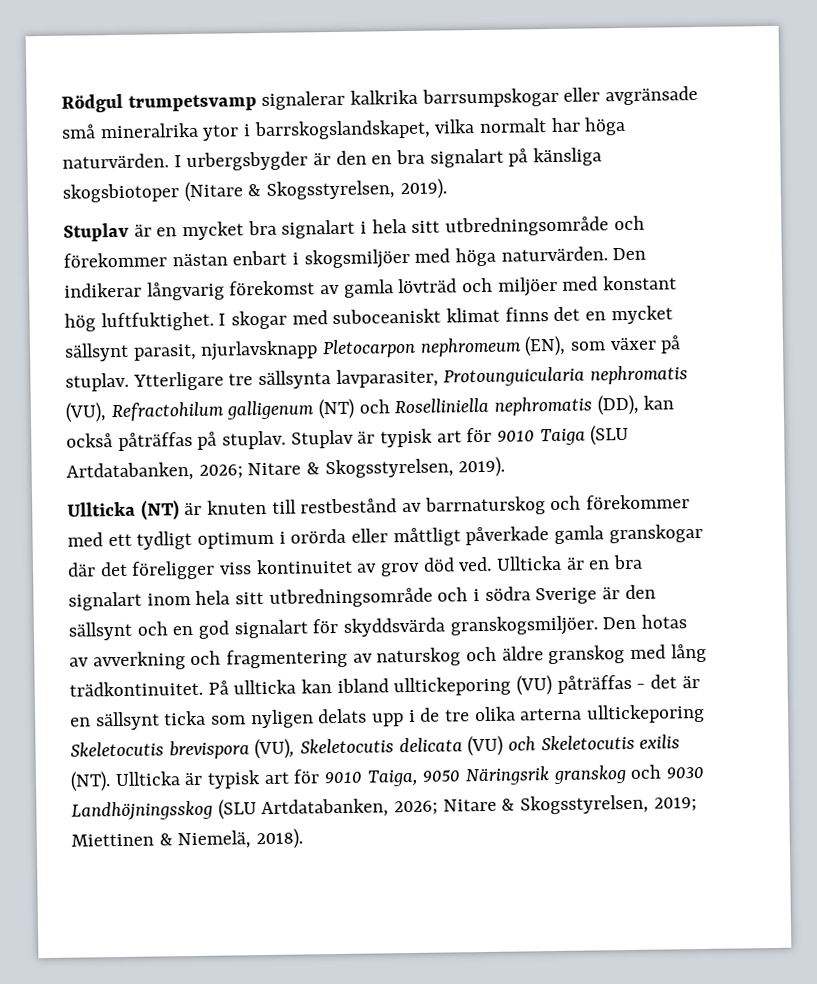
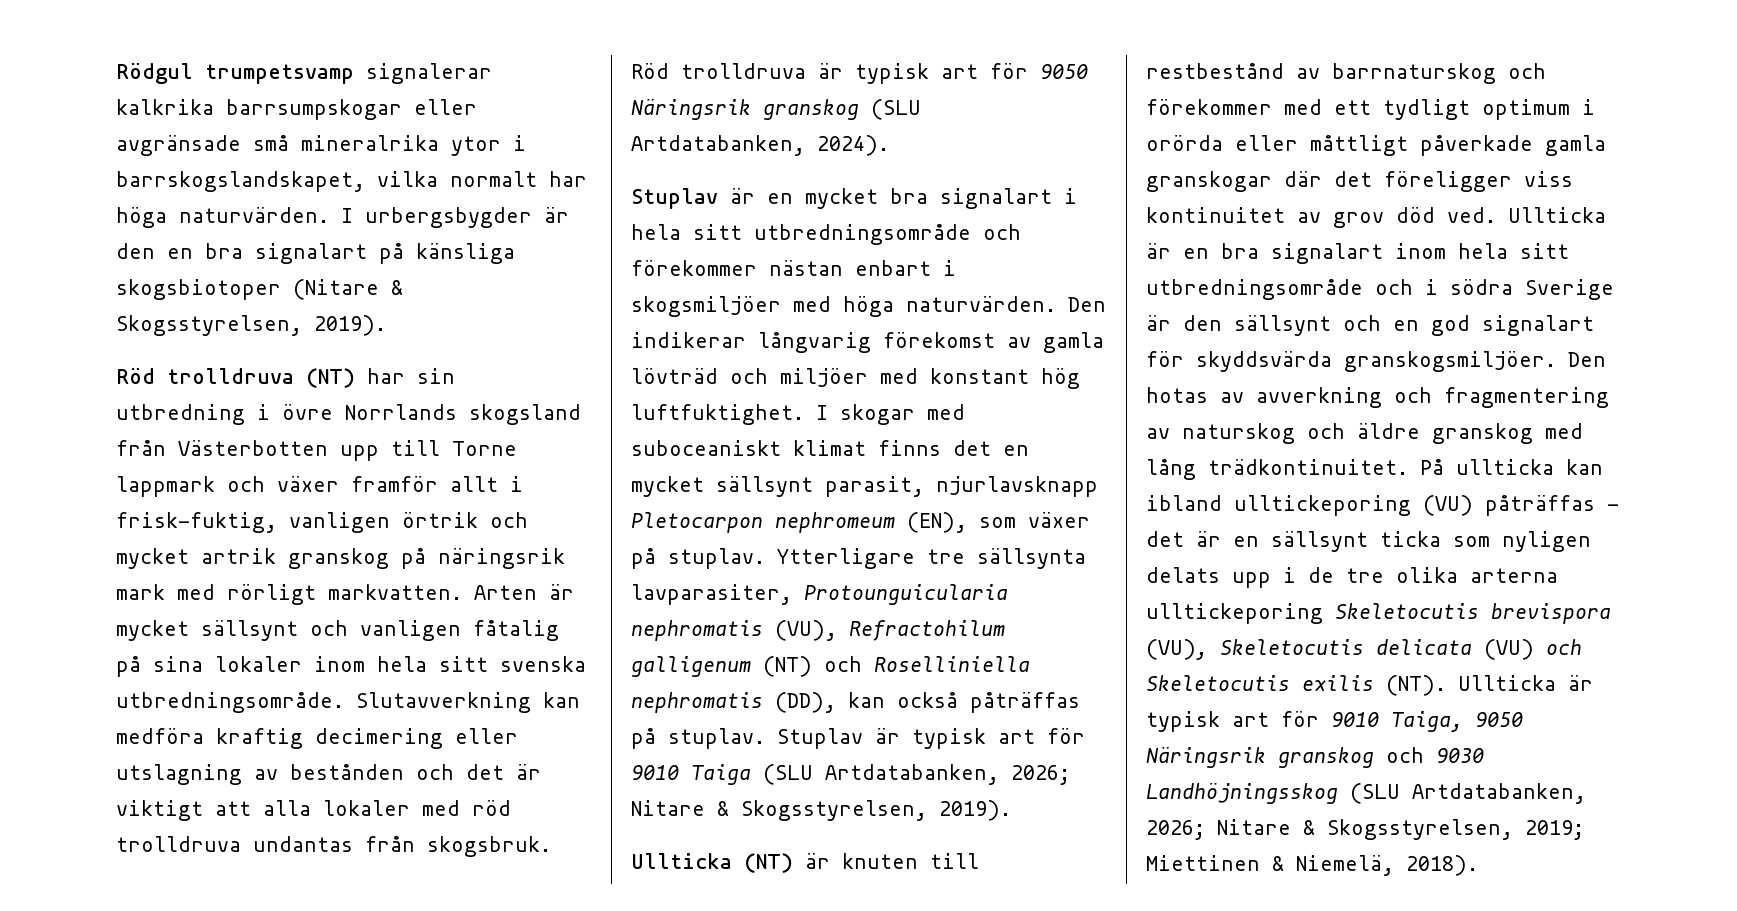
+ Röd trolldruva (NT) har sin utbredning i övre Norrlands skogsland från Västerbotten upp till Torne lappmark och växer framför allt i frisk-fuktig, vanligen örtrik och mycket artrik granskog på näringsrik mark med rörligt markvatten. Arten är mycket sällsynt och vanligen fåtalig på sina lokaler inom hela sitt svenska utbredningsområde. Slutavverkning kan medföra kraftig decimering eller utslagning av bestånden och det är viktigt att alla lokaler med röd trolldruva undantas från skogsbruk. Röd trolldruva är typisk art för 9050 Näringsrik granskog (SLU Artdatabanken, 2024).

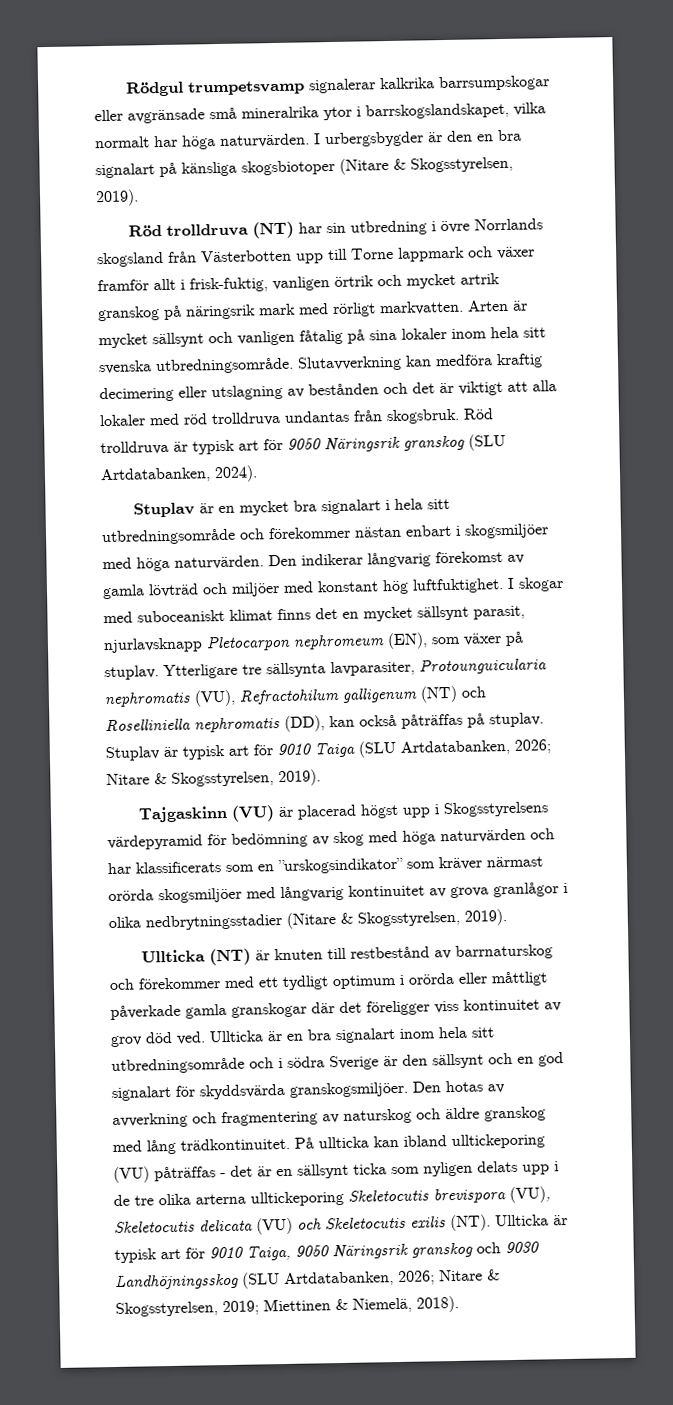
+ Tajgaskinn (VU) är placerad högst upp i Skogsstyrelsens värdepyramid för bedömning av skog med höga naturvärden och har klassificerats som en ”urskogsindikator” som kräver närmast orörda skogsmiljöer med långvarig kontinuitet av grova granlågor i olika nedbrytningsstadier (Nitare & Skogsstyrelsen, 2019).

